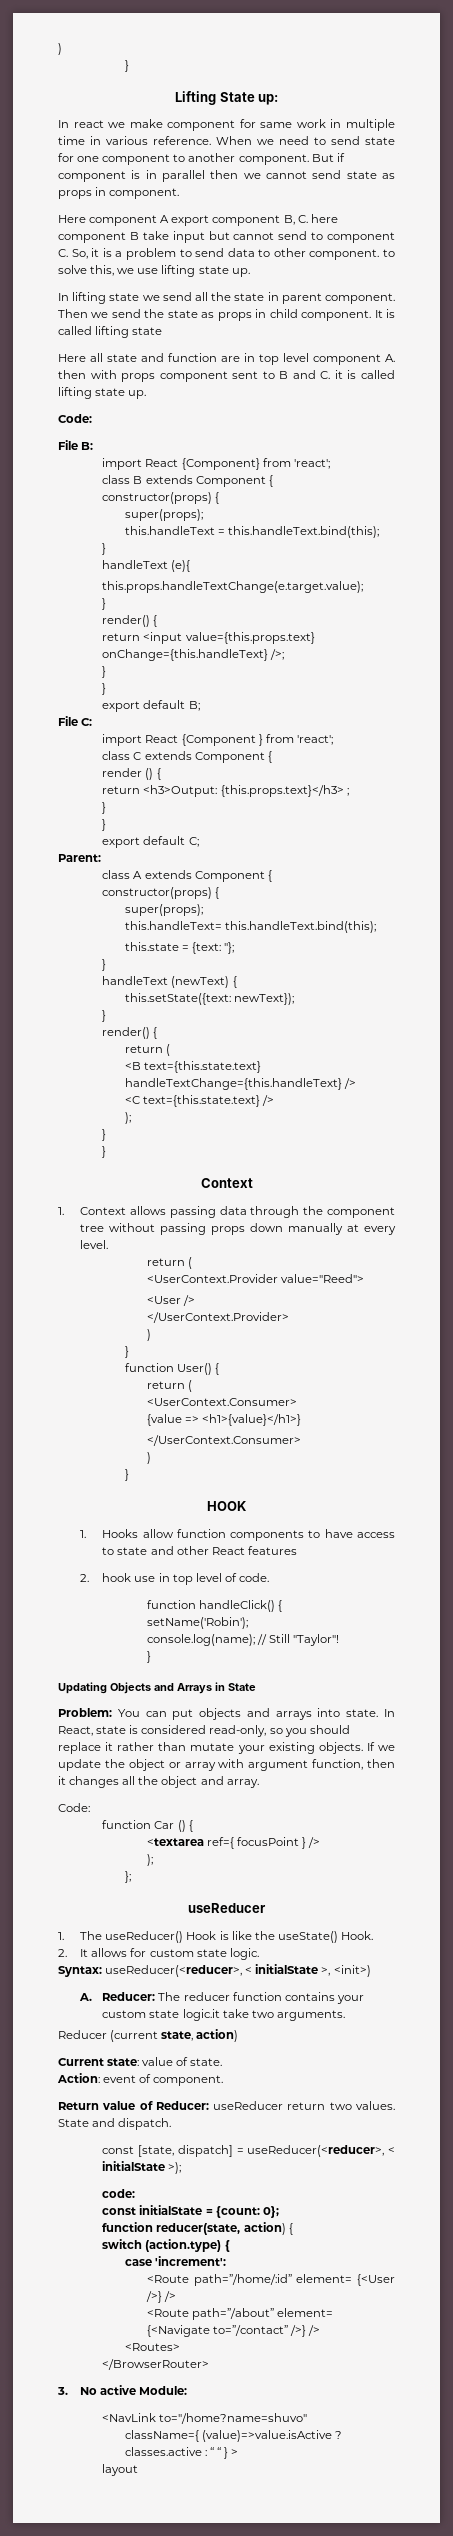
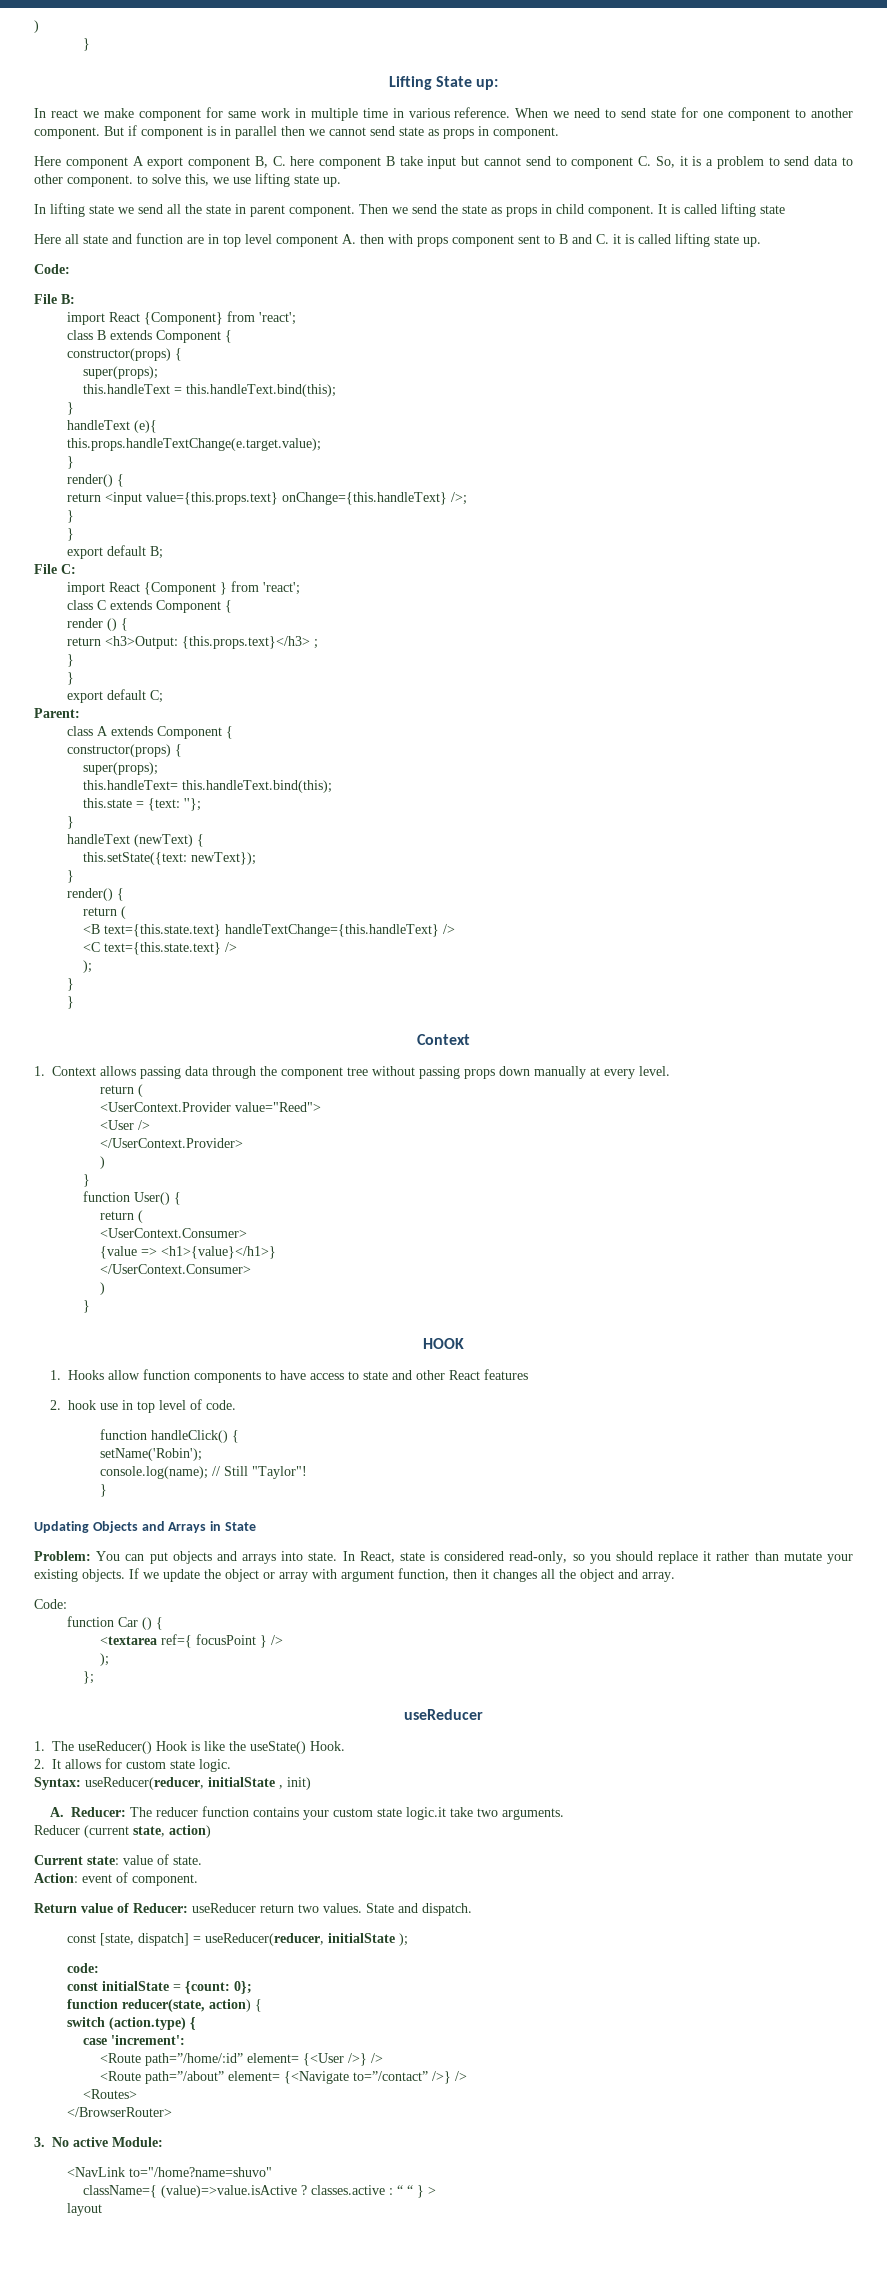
- Syntax: useReducer(<reducer>, < initialState >, <init>)
+ Syntax: useReducer(reducer, initialState , init)
- const [state, dispatch] = useReducer(<reducer>, < initialState >);
+ const [state, dispatch] = useReducer(reducer, initialState );

